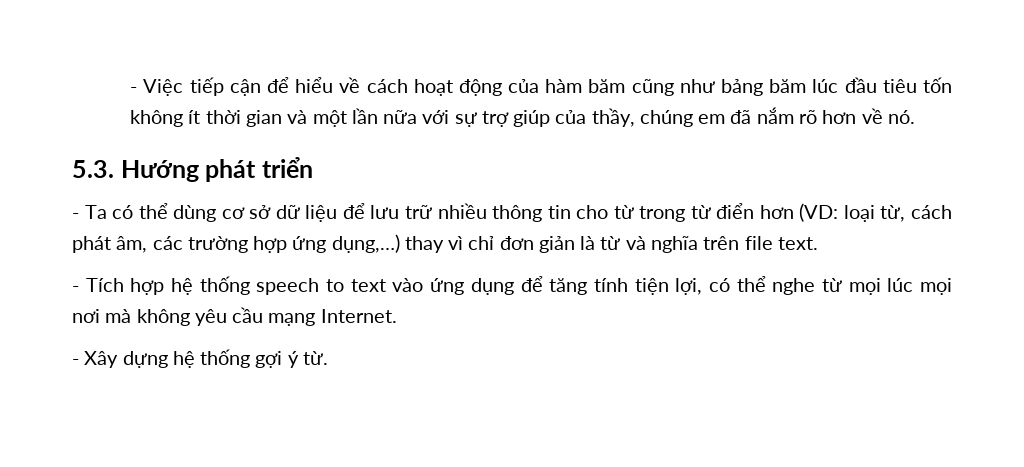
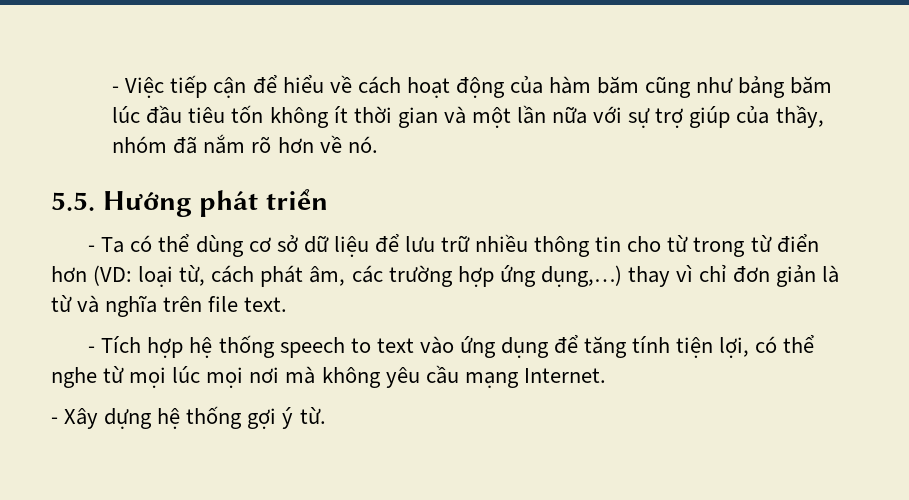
- - Việc tiếp cận để hiểu về cách hoạt động của hàm băm cũng như bảng băm lúc đầu tiêu tốn không ít thời gian và một lần nữa với sự trợ giúp của thầy, chúng em đã nắm rõ hơn về nó.
+ - Việc tiếp cận để hiểu về cách hoạt động của hàm băm cũng như bảng băm lúc đầu tiêu tốn không ít thời gian và một lần nữa với sự trợ giúp của thầy, nhóm đã nắm rõ hơn về nó.
- 5.3. Hướng phát triển
+ 5.5. Hướng phát triển

